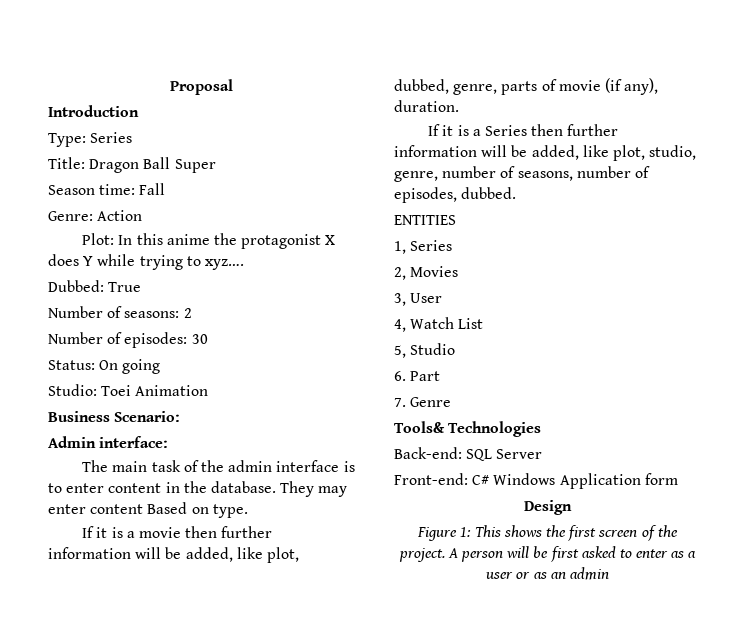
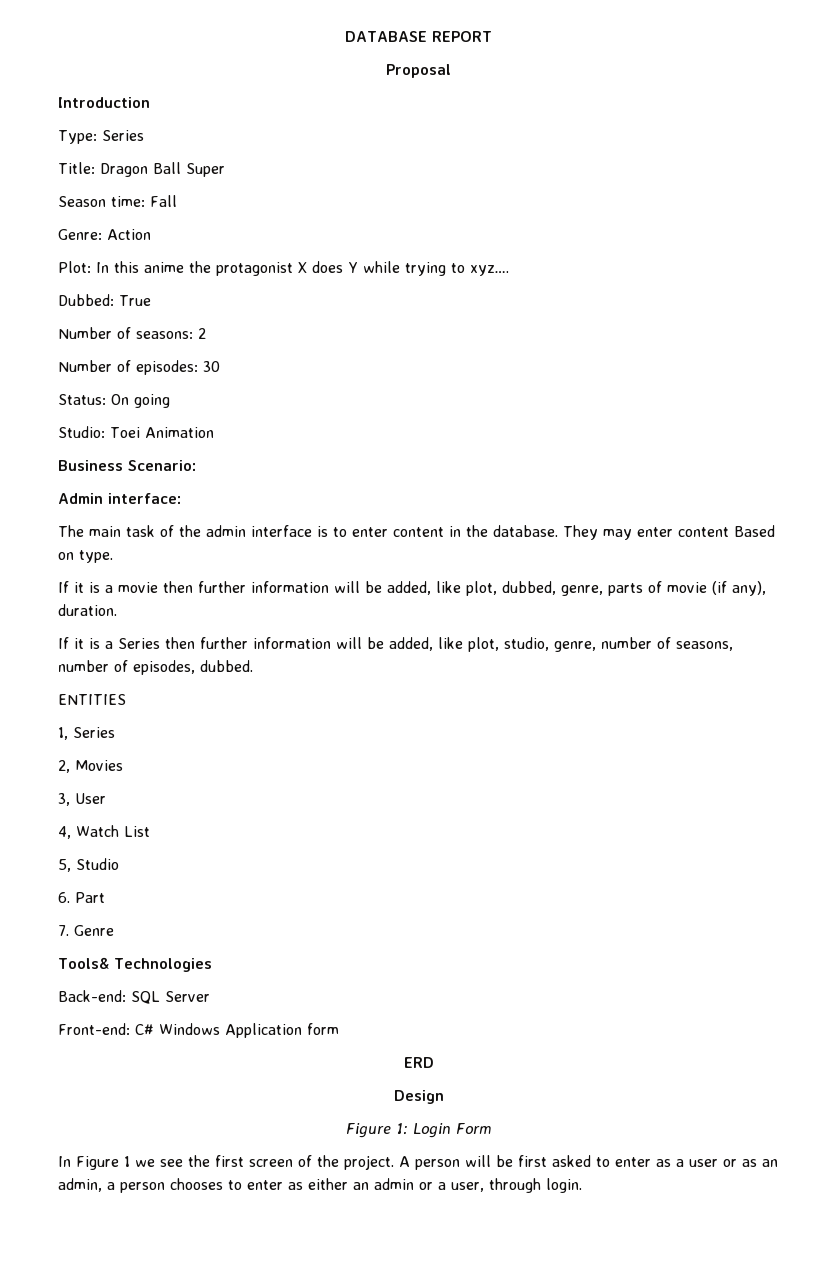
+ DATABASE REPORT
+ ERD
- Figure 1: This shows the first screen of the project.
+ Figure 1: Login Form
+ In Figure 1 we see the first screen of the project.
- A person will be first asked to enter as a user or as an admin
+ A person will be first asked to enter as a user or as an admin, a person chooses to enter as either an admin or a user, through login.

